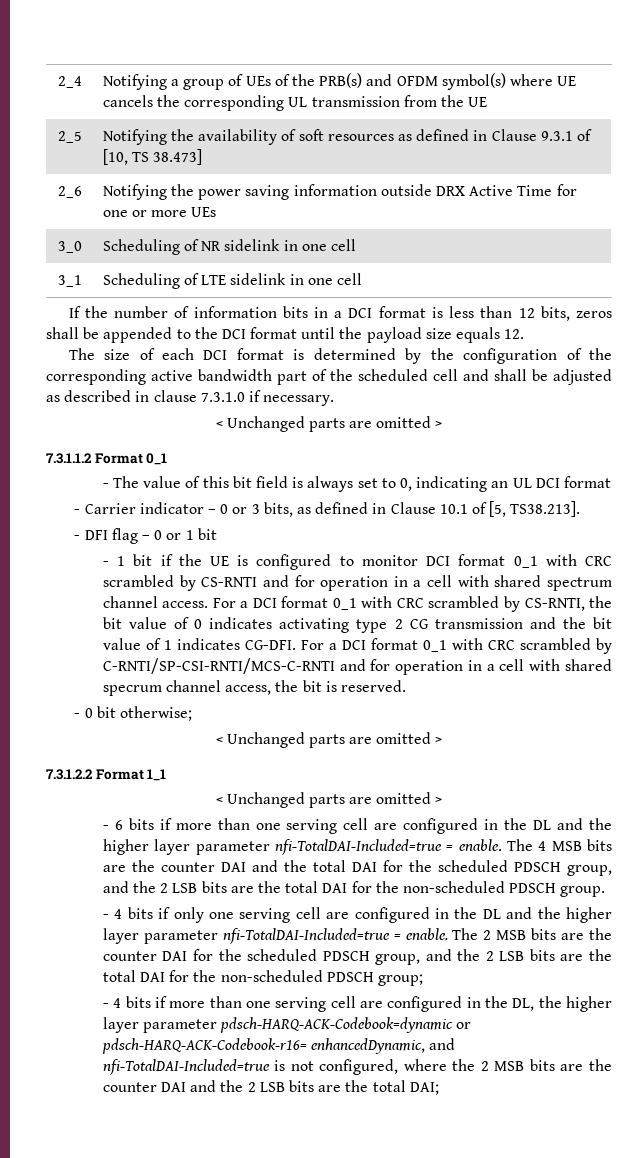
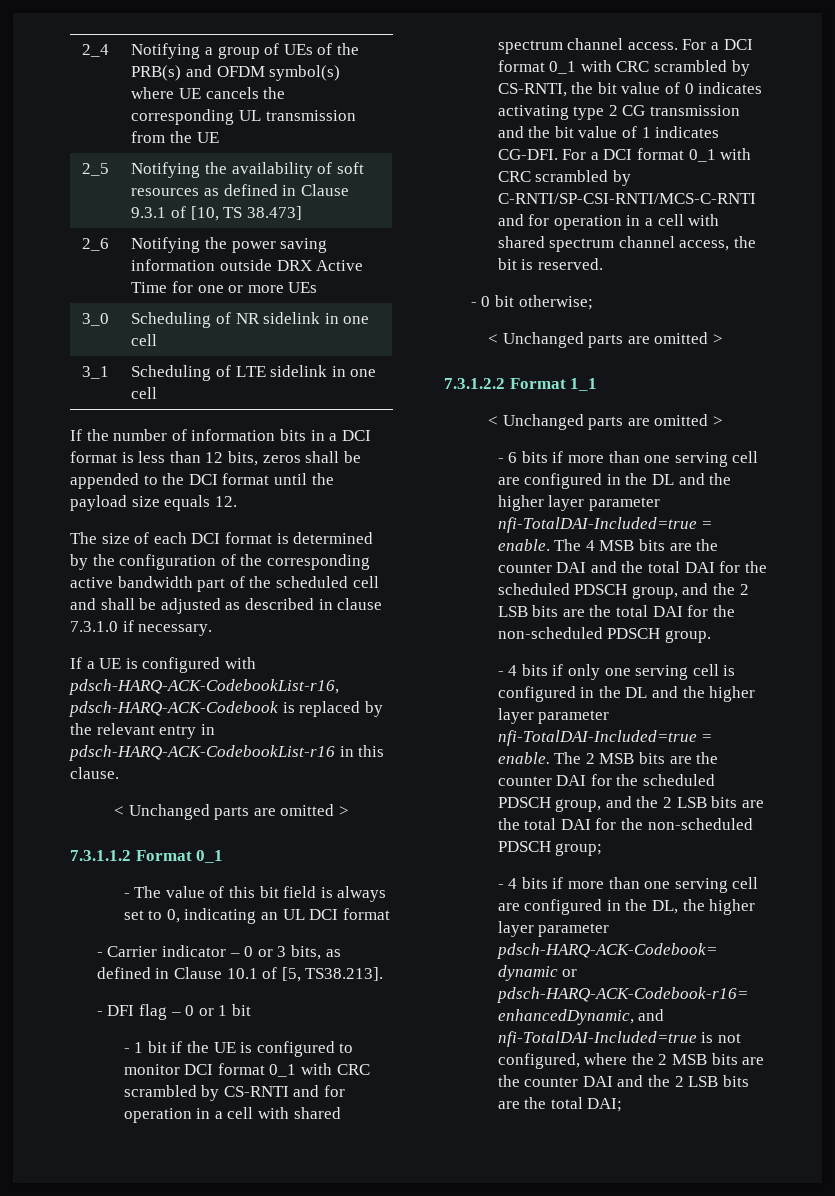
+ If a UE is configured with pdsch-HARQ-ACK-CodebookList-r16, pdsch-HARQ-ACK-Codebook is replaced by the relevant entry in pdsch-HARQ-ACK-CodebookList-r16 in this clause.
- For a DCI format 0_1 with CRC scrambled by C-RNTI/SP-CSI-RNTI/MCS-C-RNTI and for operation in a cell with shared specrum channel access, the bit is reserved.
+ For a DCI format 0_1 with CRC scrambled by C-RNTI/SP-CSI-RNTI/MCS-C-RNTI and for operation in a cell with shared spectrum channel access, the bit is reserved.
- - 4 bits if only one serving cell are configured in the DL and the higher layer parameter nfi-TotalDAI-Included=true = enable.
+ - 4 bits if only one serving cell is configured in the DL and the higher layer parameter nfi-TotalDAI-Included=true = enable.

